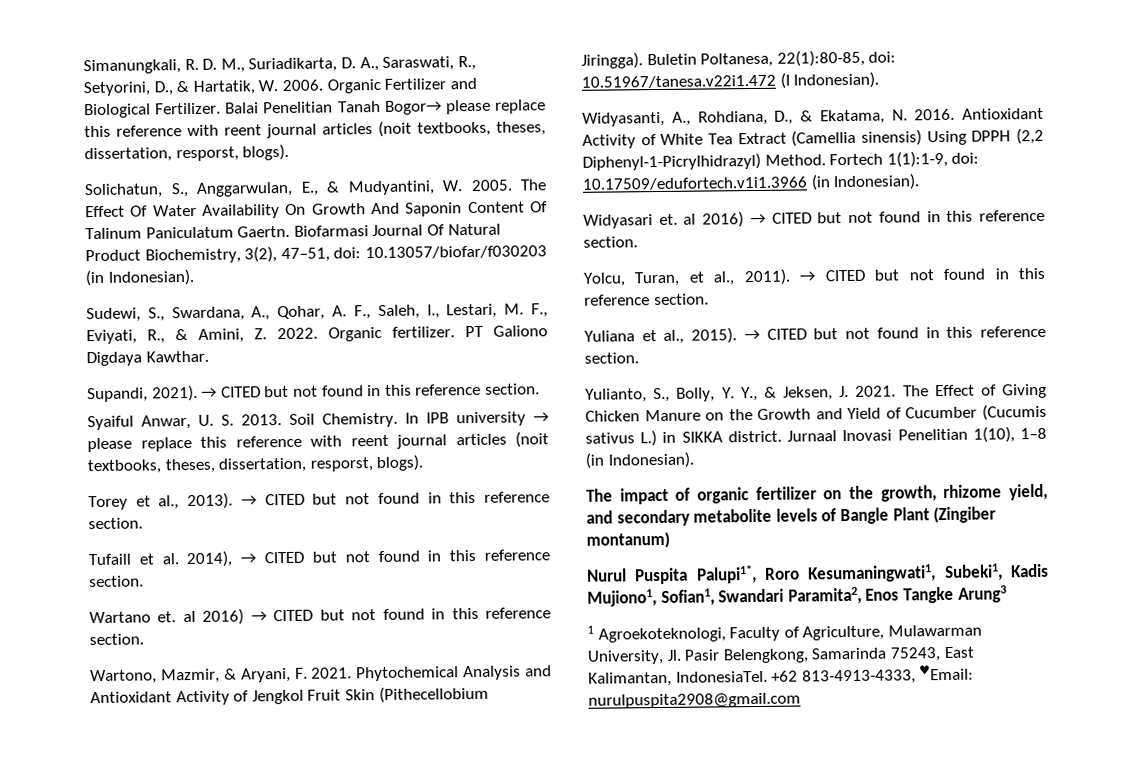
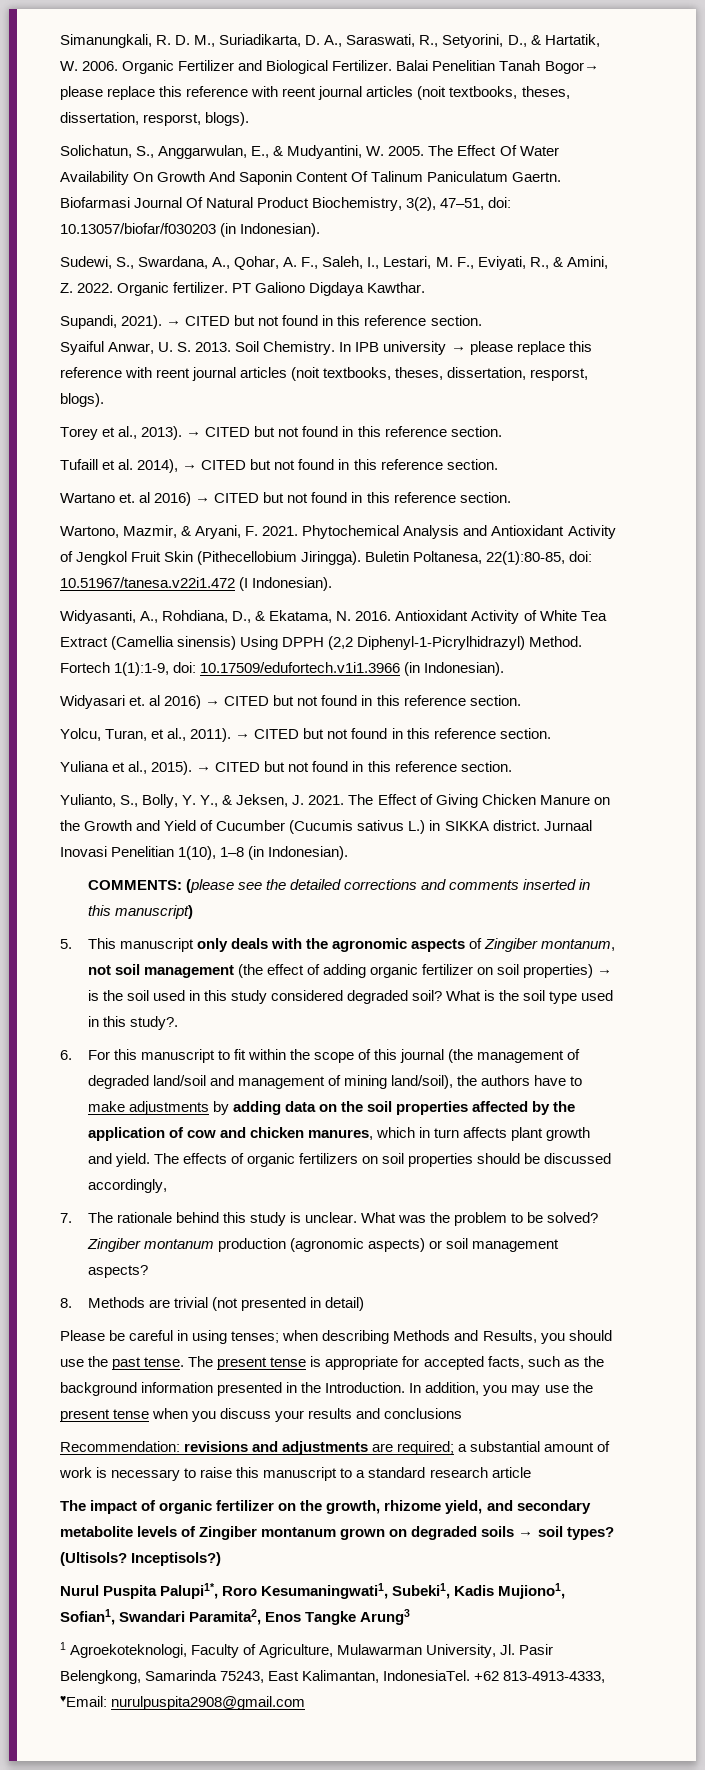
+ COMMENTS: (please see the detailed corrections and comments inserted in this manuscript)
+ 5. This manuscript only deals with the agronomic aspects of Zingiber montanum, not soil management (the effect of adding organic fertilizer on soil properties) → is the soil used in this study considered degraded soil? What is the soil type used in this study?.
+ 6. For this manuscript to fit within the scope of this journal (the management of degraded land/soil and management of mining land/soil), the authors have to make adjustments by adding data on the soil properties affected by the application of cow and chicken manures, which in turn affects plant growth and yield. The effects of organic fertilizers on soil properties should be discussed accordingly,
+ 7. The rationale behind this study is unclear. What was the problem to be solved? Zingiber montanum production (agronomic aspects) or soil management aspects?
+ 8. Methods are trivial (not presented in detail)
+ Please be careful in using tenses; when describing Methods and Results, you should use the past tense. The present tense is appropriate for accepted facts, such as the background information presented in the Introduction. In addition, you may use the present tense when you discuss your results and conclusions
+ Recommendation: revisions and adjustments are required; a substantial amount of work is necessary to raise this manuscript to a standard research article
- The impact of organic fertilizer on the growth, rhizome yield, and secondary metabolite levels of Bangle Plant (Zingiber montanum)
+ The impact of organic fertilizer on the growth, rhizome yield, and secondary metabolite levels of Zingiber montanum grown on degraded soils → soil types? (Ultisols? Inceptisols?)

